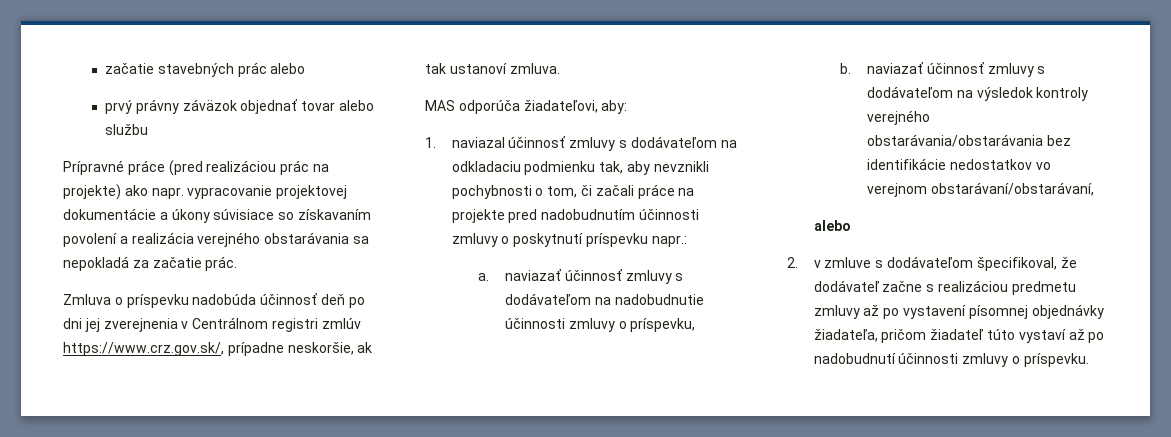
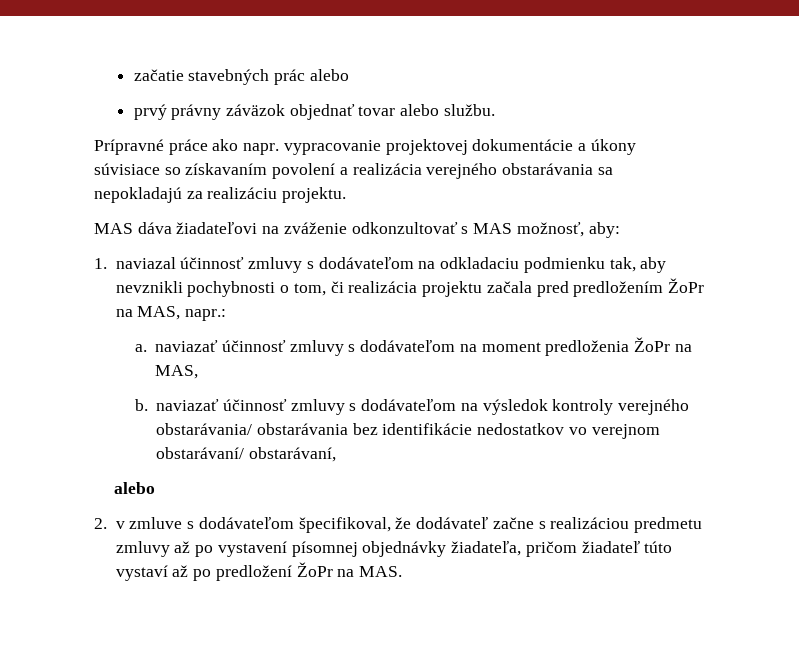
- prvý právny záväzok objednať tovar alebo službu
+ prvý právny záväzok objednať tovar alebo službu.
- Prípravné práce (pred realizáciou prác na projekte) ako napr. vypracovanie projektovej dokumentácie a úkony súvisiace so získavaním povolení a realizácia verejného obstarávania sa nepokladá za začatie prác.
- Zmluva o príspevku nadobúda účinnosť deň po dni jej zverejnenia v Centrálnom registri zmlúv https://www.crz.gov.sk/, prípadne neskoršie, ak tak ustanoví zmluva.
- MAS odporúča žiadateľovi, aby:
+ Prípravné práce ako napr. vypracovanie projektovej dokumentácie a úkony súvisiace so získavaním povolení a realizácia verejného obstarávania sa nepokladajú za realizáciu projektu.
+ MAS dáva žiadateľovi na zváženie odkonzultovať s MAS možnosť, aby:
- 1. naviazal účinnosť zmluvy s dodávateľom na odkladaciu podmienku tak, aby nevznikli pochybnosti o tom, či začali práce na projekte pred nadobudnutím účinnosti zmluvy o poskytnutí príspevku napr.:
+ 1. naviazal účinnosť zmluvy s dodávateľom na odkladaciu podmienku tak, aby nevznikli pochybnosti o tom, či realizácia projektu začala pred predložením ŽoPr na MAS, napr.:
- a. naviazať účinnosť zmluvy s dodávateľom na nadobudnutie účinnosti zmluvy o príspevku,
+ a. naviazať účinnosť zmluvy s dodávateľom na moment predloženia ŽoPr na MAS,
- b. naviazať účinnosť zmluvy s dodávateľom na výsledok kontroly verejného obstarávania/obstarávania bez identifikácie nedostatkov vo verejnom obstarávaní/obstarávaní,
+ b. naviazať účinnosť zmluvy s dodávateľom na výsledok kontroly verejného obstarávania/ obstarávania bez identifikácie nedostatkov vo verejnom obstarávaní/ obstarávaní,
- 2. v zmluve s dodávateľom špecifikoval, že dodávateľ začne s realizáciou predmetu zmluvy až po vystavení písomnej objednávky žiadateľa, pričom žiadateľ túto vystaví až po nadobudnutí účinnosti zmluvy o príspevku.
+ 2. v zmluve s dodávateľom špecifikoval, že dodávateľ začne s realizáciou predmetu zmluvy až po vystavení písomnej objednávky žiadateľa, pričom žiadateľ túto vystaví až po predložení ŽoPr na MAS.

